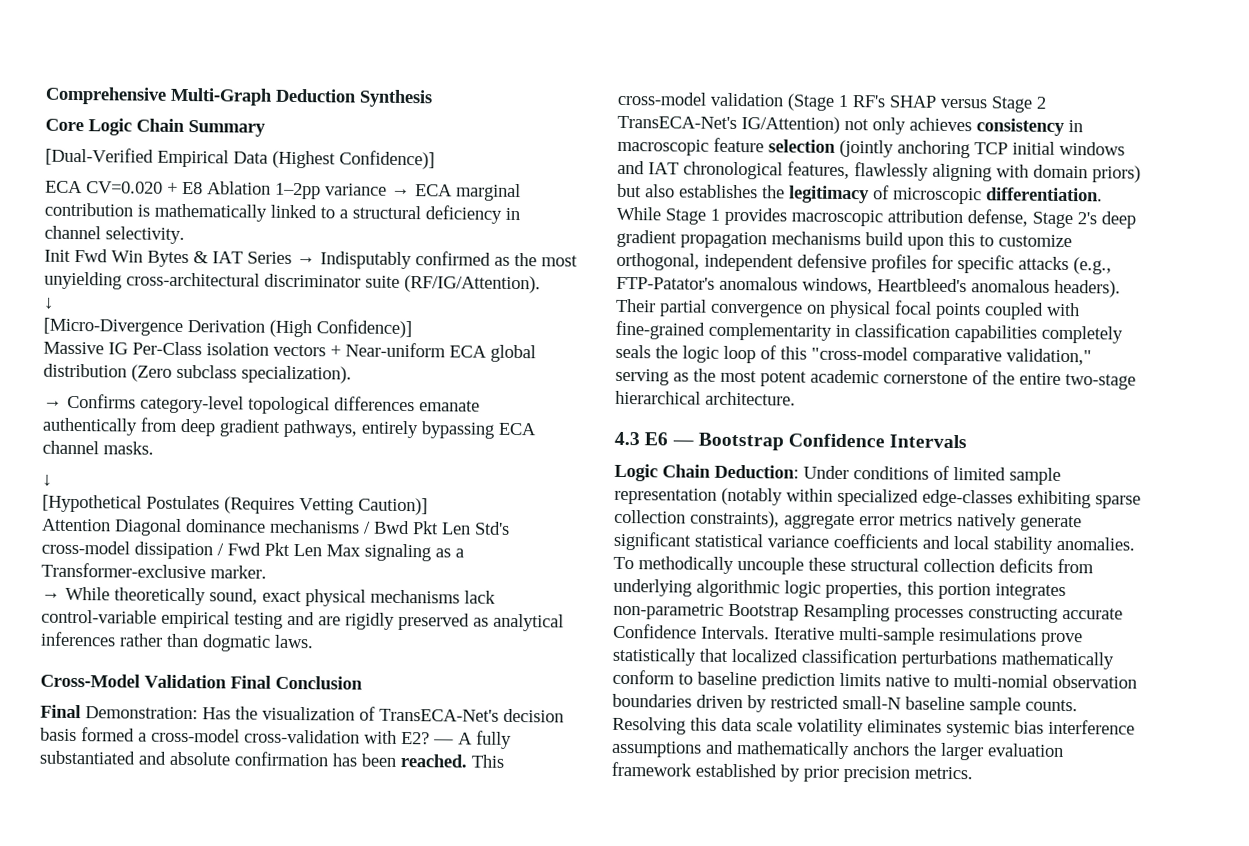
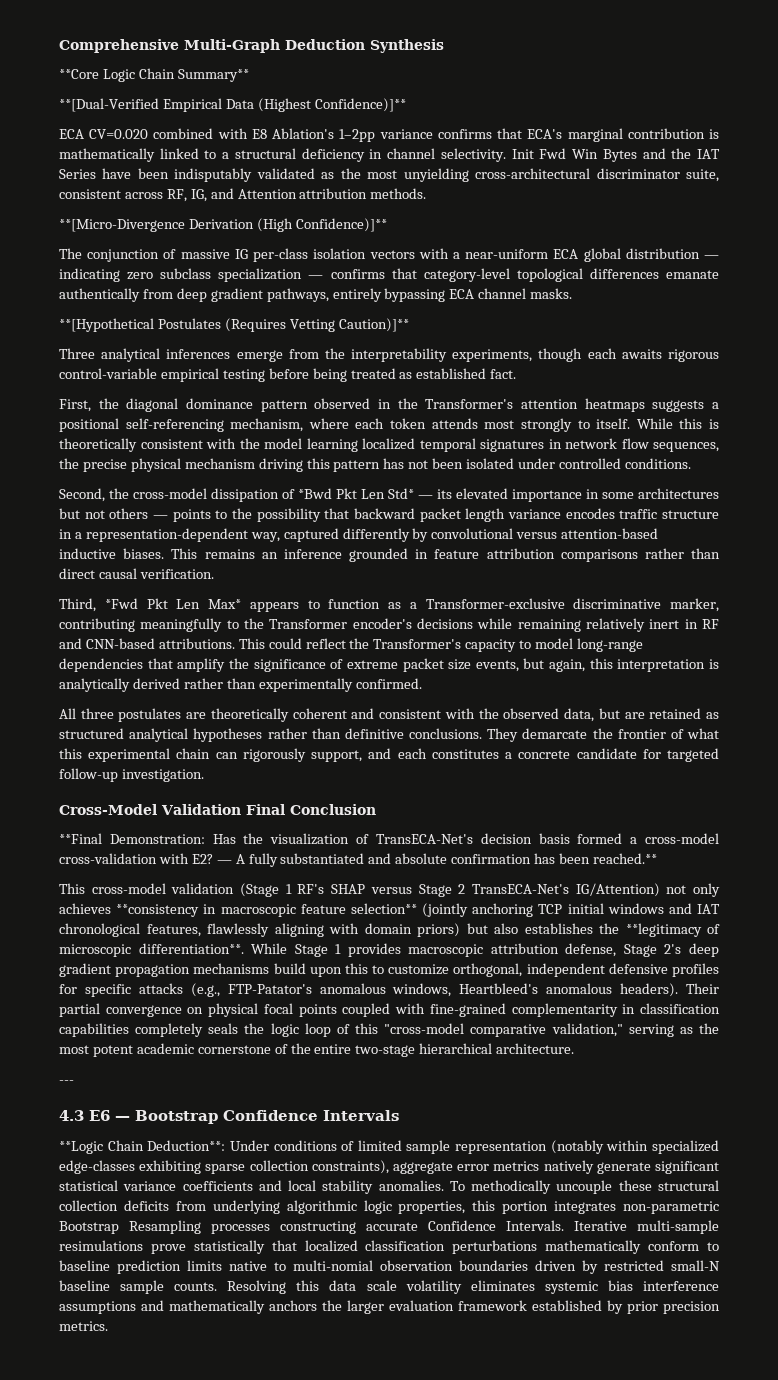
- Core Logic Chain Summary
- [Dual-Verified Empirical Data (Highest Confidence)]
+ **Core Logic Chain Summary**
+ **[Dual-Verified Empirical Data (Highest Confidence)]**
- ECA CV=0.020 + E8 Ablation 1–2pp variance → ECA marginal contribution is mathematically linked to a structural deficiency in channel selectivity.
- Init Fwd Win Bytes & IAT Series → Indisputably confirmed as the most unyielding cross-architectural discriminator suite (RF/IG/Attention).
- ↓
- [Micro-Divergence Derivation (High Confidence)]
- Massive IG Per-Class isolation vectors + Near-uniform ECA global distribution (Zero subclass specialization).
- → Confirms category-level topological differences emanate authentically from deep gradient pathways, entirely bypassing ECA channel masks.
- ↓
- [Hypothetical Postulates (Requires Vetting Caution)]
- Attention Diagonal dominance mechanisms / Bwd Pkt Len Std's cross-model dissipation / Fwd Pkt Len Max signaling as a Transformer-exclusive marker.
- → While theoretically sound, exact physical mechanisms lack control-variable empirical testing and are rigidly preserved as analytical inferences rather than dogmatic laws.
+ ECA CV=0.020 combined with E8 Ablation's 1–2pp variance confirms that ECA's marginal contribution is mathematically linked to a structural deficiency in channel selectivity. Init Fwd Win Bytes and the IAT Series have been indisputably validated as the most unyielding cross-architectural discriminator suite, consistent across RF, IG, and Attention attribution methods.
+ **[Micro-Divergence Derivation (High Confidence)]**
+ The conjunction of massive IG per-class isolation vectors with a near-uniform ECA global distribution — indicating zero subclass specialization — confirms that category-level topological differences emanate authentically from deep gradient pathways, entirely bypassing ECA channel masks.
+ **[Hypothetical Postulates (Requires Vetting Caution)]**
+ Three analytical inferences emerge from the interpretability experiments, though each awaits rigorous control-variable empirical testing before being treated as established fact.
+ First, the diagonal dominance pattern observed in the Transformer's attention heatmaps suggests a positional self-referencing mechanism, where each token attends most strongly to itself. While this is theoretically consistent with the model learning localized temporal signatures in network flow sequences, the precise physical mechanism driving this pattern has not been isolated under controlled conditions.
+ Second, the cross-model dissipation of *Bwd Pkt Len Std* — its elevated importance in some architectures but not others — points to the possibility that backward packet length variance encodes traffic structure in a representation-dependent way, captured differently by convolutional versus attention-based inductive biases. This remains an inference grounded in feature attribution comparisons rather than direct causal verification.
+ Third, *Fwd Pkt Len Max* appears to function as a Transformer-exclusive discriminative marker, contributing meaningfully to the Transformer encoder's decisions while remaining relatively inert in RF and CNN-based attributions. This could reflect the Transformer's capacity to model long-range dependencies that amplify the significance of extreme packet size events, but again, this interpretation is analytically derived rather than experimentally confirmed.
+ All three postulates are theoretically coherent and consistent with the observed data, but are retained as structured analytical hypotheses rather than definitive conclusions. They demarcate the frontier of what this experimental chain can rigorously support, and each constitutes a concrete candidate for targeted follow-up investigation.
- Final Demonstration: Has the visualization of TransECA-Net's decision basis formed a cross-model cross-validation with E2?
+ **Final Demonstration: Has the visualization of TransECA-Net's decision basis formed a cross-model cross-validation with E2?
- — A fully substantiated and absolute confirmation has been reached. This cross-model validation (Stage 1 RF's SHAP versus Stage 2 TransECA-Net's IG/Attention) not only achieves consistency in macroscopic feature selection (jointly anchoring TCP initial windows and IAT chronological features, flawlessly aligning with domain priors) but also establishes the legitimacy of microscopic differentiation.
+ — A fully substantiated and absolute confirmation has been reached.**
+ This cross-model validation (Stage 1 RF's SHAP versus Stage 2 TransECA-Net's IG/Attention) not only achieves **consistency in macroscopic feature selection** (jointly anchoring TCP initial windows and IAT chronological features, flawlessly aligning with domain priors) but also establishes the **legitimacy of microscopic differentiation**.
+ ---
- Logic Chain Deduction: Under conditions of limited sample representation (notably within specialized edge-classes exhibiting sparse collection constraints), aggregate error metrics natively generate significant statistical variance coefficients and local stability anomalies.
+ **Logic Chain Deduction**: Under conditions of limited sample representation (notably within specialized edge-classes exhibiting sparse collection constraints), aggregate error metrics natively generate significant statistical variance coefficients and local stability anomalies.

